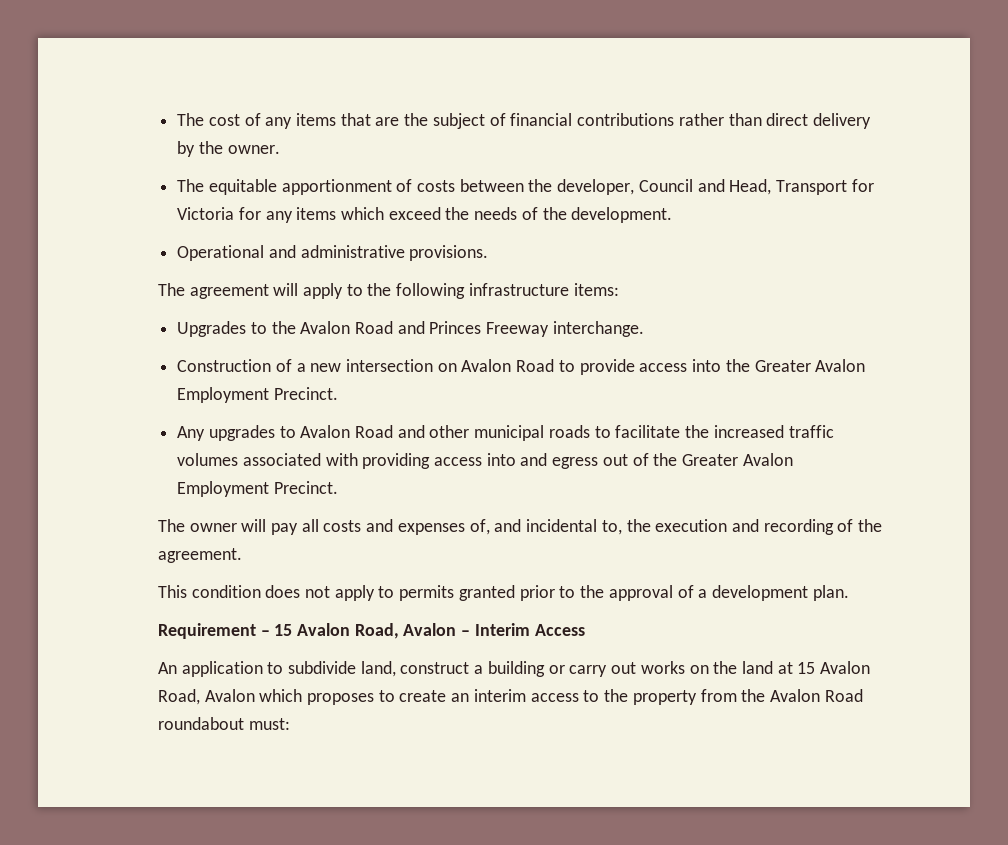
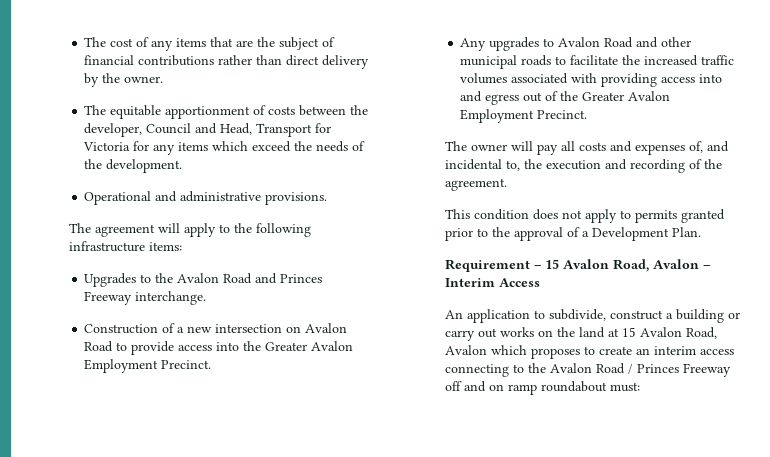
- This condition does not apply to permits granted prior to the approval of a development plan.
+ This condition does not apply to permits granted prior to the approval of a Development Plan.
- An application to subdivide land, construct a building or carry out works on the land at 15 Avalon Road, Avalon which proposes to create an interim access to the property from the Avalon Road roundabout must:
+ An application to subdivide, construct a building or carry out works on the land at 15 Avalon Road, Avalon which proposes to create an interim access connecting to the Avalon Road / Princes Freeway off and on ramp roundabout must:

